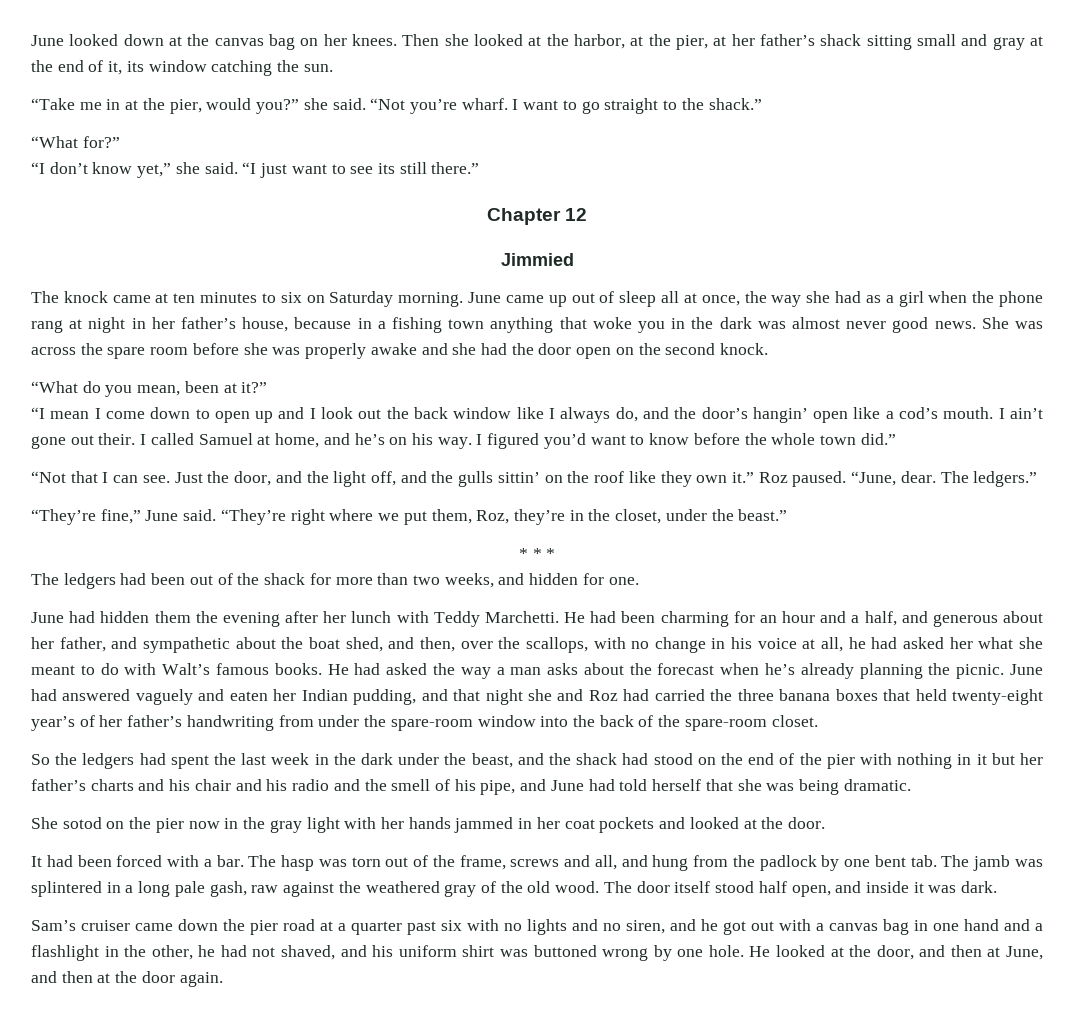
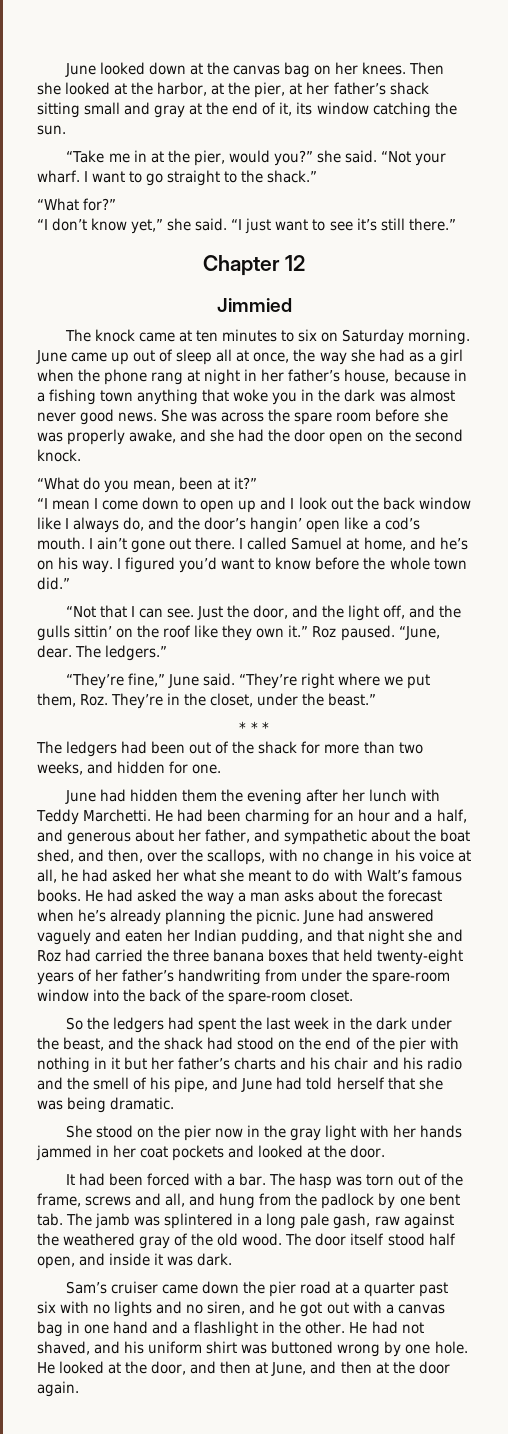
- “Not you’re wharf.
+ “Not your wharf.
- “I just want to see its still there.”
+ “I just want to see it’s still there.”
- She was across the spare room before she was properly awake and she had the door open on the second knock.
+ She was across the spare room before she was properly awake, and she had the door open on the second knock.
- I ain’t gone out their.
+ I ain’t gone out there.
- “They’re right where we put them, Roz, they’re in the closet, under the beast.”
+ “They’re right where we put them, Roz. They’re in the closet, under the beast.”
- June had answered vaguely and eaten her Indian pudding, and that night she and Roz had carried the three banana boxes that held twenty-eight year’s of her father’s handwriting from under the spare-room window into the back of the spare-room closet.
+ June had answered vaguely and eaten her Indian pudding, and that night she and Roz had carried the three banana boxes that held twenty-eight years of her father’s handwriting from under the spare-room window into the back of the spare-room closet.
- She sotod on the pier now in the gray light with her hands jammed in her coat pockets and looked at the door.
+ She stood on the pier now in the gray light with her hands jammed in her coat pockets and looked at the door.
- Sam’s cruiser came down the pier road at a quarter past six with no lights and no siren, and he got out with a canvas bag in one hand and a flashlight in the other, he had not shaved, and his uniform shirt was buttoned wrong by one hole.
+ Sam’s cruiser came down the pier road at a quarter past six with no lights and no siren, and he got out with a canvas bag in one hand and a flashlight in the other. He had not shaved, and his uniform shirt was buttoned wrong by one hole.

